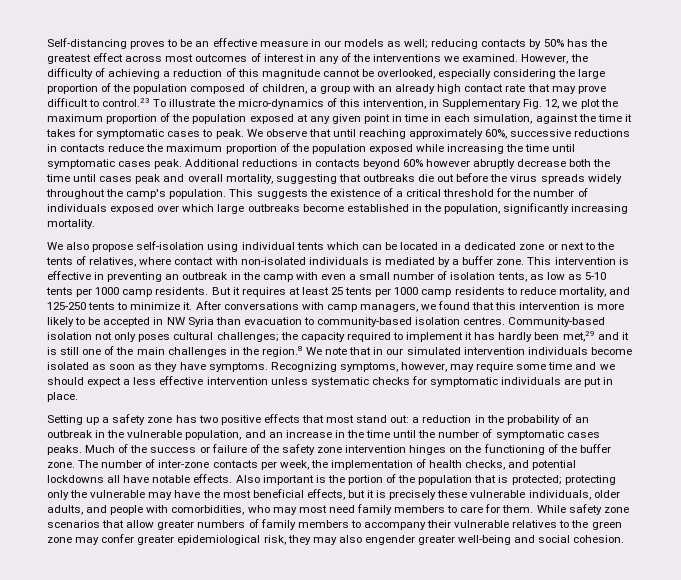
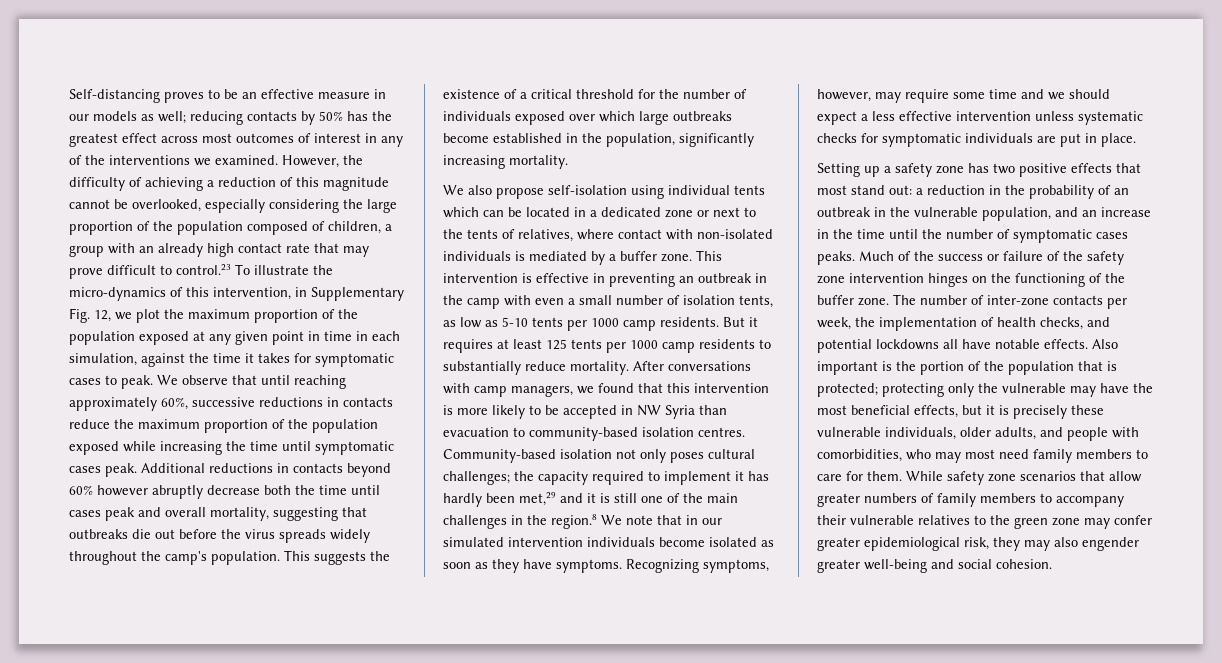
- But it requires at least 25 tents per 1000 camp residents to reduce mortality, and 125-250 tents to minimize it.
+ But it requires at least 125 tents per 1000 camp residents to substantially reduce mortality.

